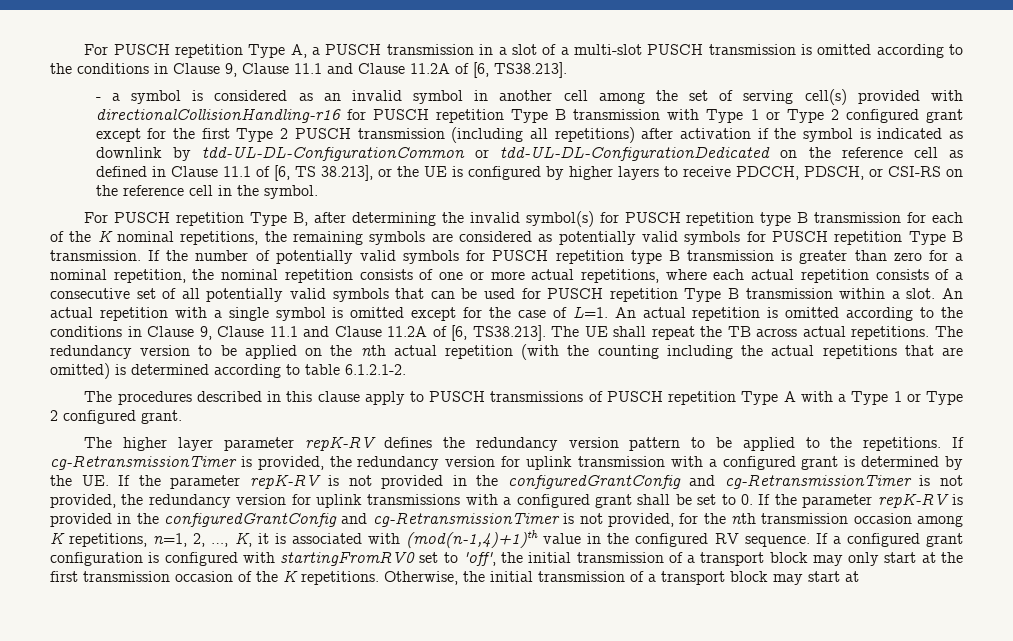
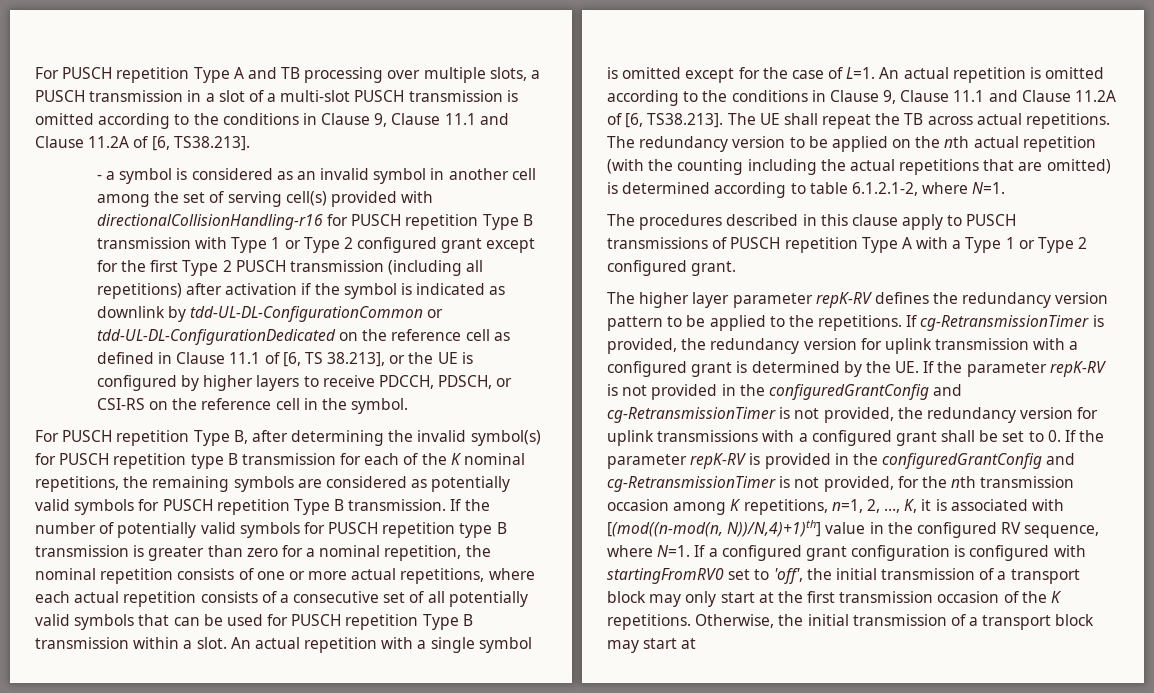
- For PUSCH repetition Type A, a PUSCH transmission in a slot of a multi-slot PUSCH transmission is omitted according to the conditions in Clause 9, Clause 11.1 and Clause 11.2A of [6, TS38.213].
+ For PUSCH repetition Type A and TB processing over multiple slots, a PUSCH transmission in a slot of a multi-slot PUSCH transmission is omitted according to the conditions in Clause 9, Clause 11.1 and Clause 11.2A of [6, TS38.213].
- The redundancy version to be applied on the nth actual repetition (with the counting including the actual repetitions that are omitted) is determined according to table 6.1.2.1-2.
+ The redundancy version to be applied on the nth actual repetition (with the counting including the actual repetitions that are omitted) is determined according to table 6.1.2.1-2, where N=1.
- If cg-RetransmissionTimer is provided, the redundancy version for uplink transmission with a configured grant is determined by the UE. If the parameter repK-RV is not provided in the configuredGrantConfig and cg-RetransmissionTimer is not provided, the redundancy version for uplink transmissions with a configured grant shall be set to 0. If the parameter repK-RV is provided in the configuredGrantConfig and cg-RetransmissionTimer is not provided, for the nth transmission occasion among K repetitions, n=1, 2, …, K, it is associated with (mod(n-1,4)+1)th value in the configured RV sequence. If a configured grant configuration is configured with startingFromRV0 set to 'off', the initial transmission of a transport block may only start at the first transmission occasion of the K repetitions.
+ If cg-RetransmissionTimer is provided, the redundancy version for uplink transmission with a configured grant is determined by the UE. If the parameter repK-RV is not provided in the configuredGrantConfig and cg-RetransmissionTimer is not provided, the redundancy version for uplink transmissions with a configured grant shall be set to 0. If the parameter repK-RV is provided in the configuredGrantConfig and cg-RetransmissionTimer is not provided, for the nth transmission occasion among K repetitions, n=1, 2, …, K, it is associated with [(mod((n-mod(n, N))/N,4)+1)th] value in the configured RV sequence, where N=1. If a configured grant configuration is configured with startingFromRV0 set to 'off', the initial transmission of a transport block may only start at the first transmission occasion of the K repetitions.

